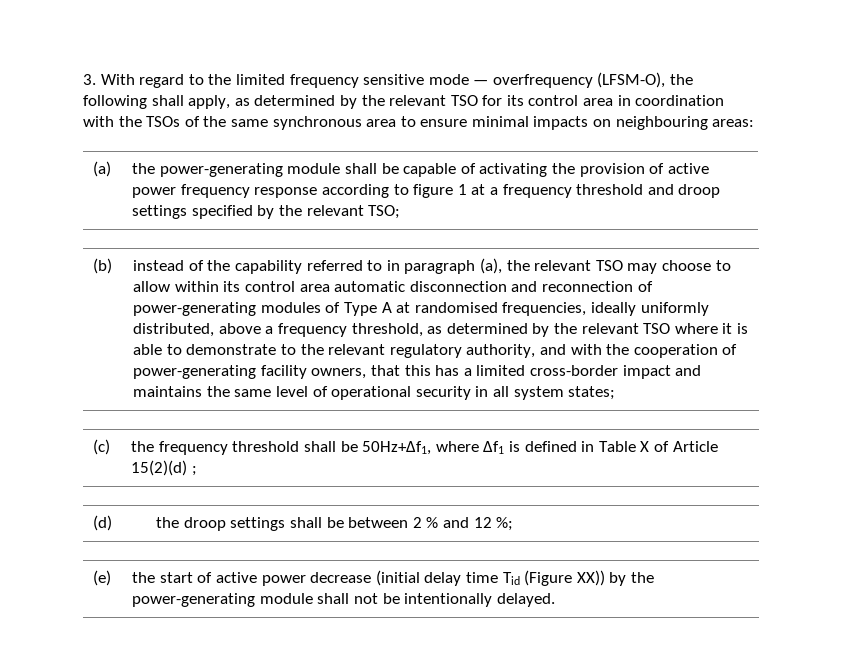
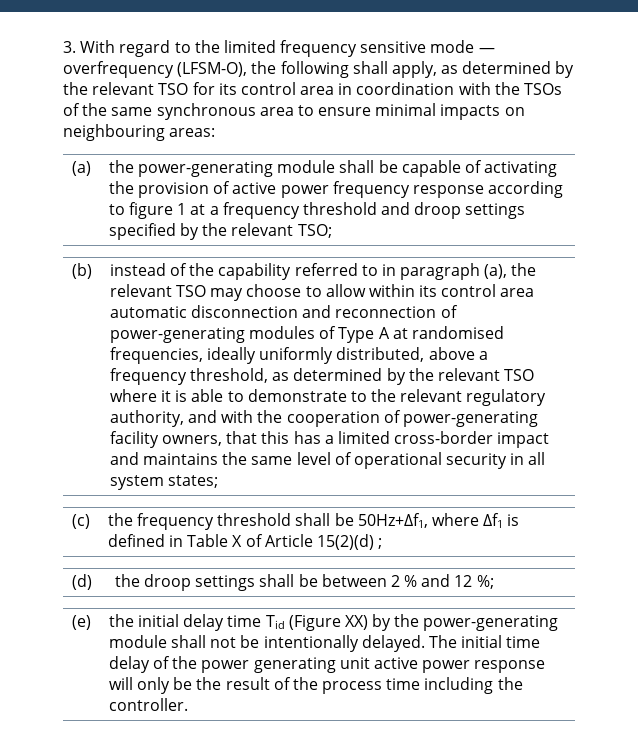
- the start of active power decrease (initial delay time Tid (Figure XX)) by the power-generating module shall not be intentionally delayed.
+ the initial delay time Tid (Figure XX) by the power-generating module shall not be intentionally delayed.
+ The initial time delay of the power generating unit active power response will only be the result of the process time including the controller.

